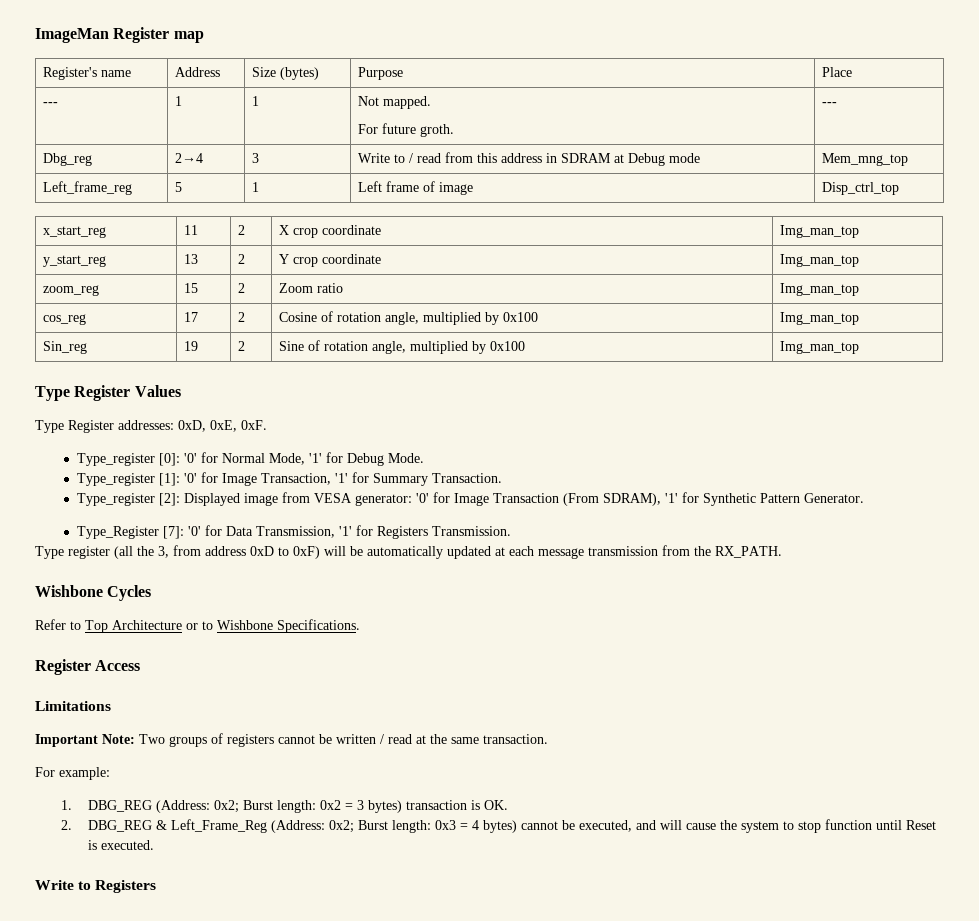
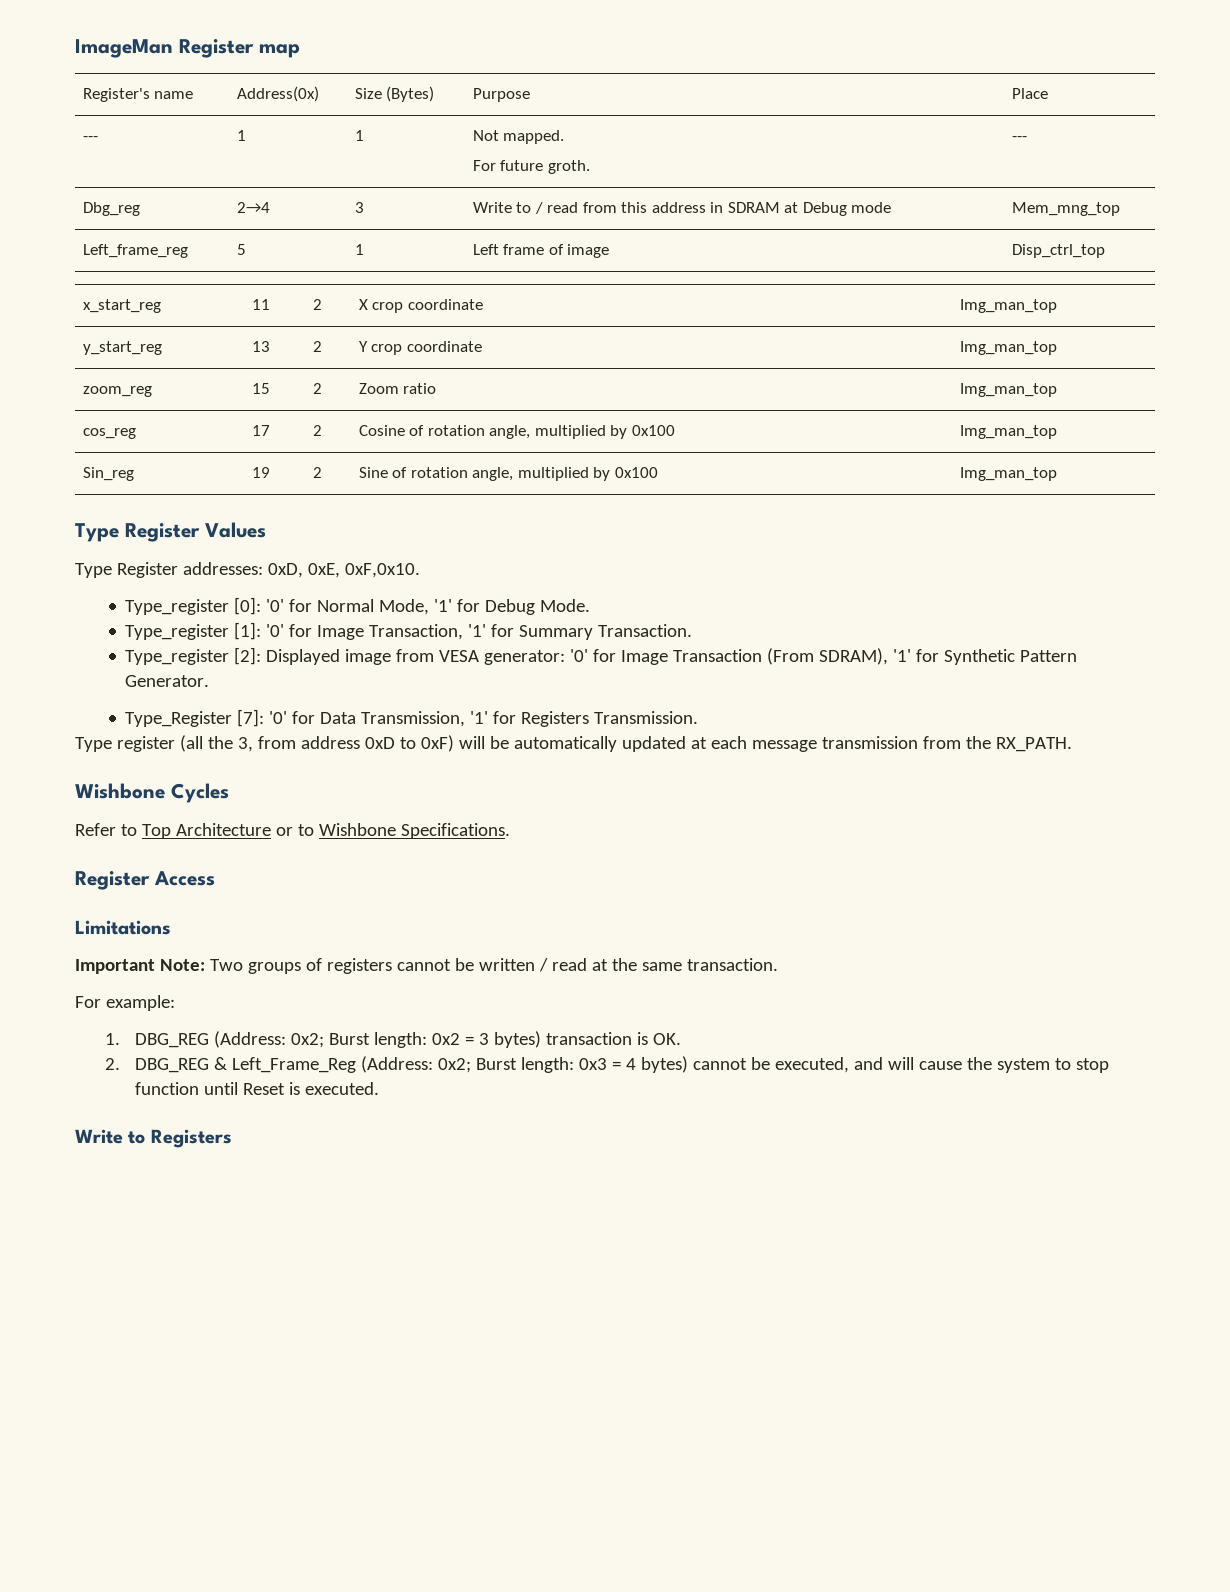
- Register's name | Address | Size (bytes) | Purpose | Place
+ Register's name | Address(0x) | Size (Bytes) | Purpose | Place
- Type Register addresses: 0xD, 0xE, 0xF.
+ Type Register addresses: 0xD, 0xE, 0xF,0x10.

